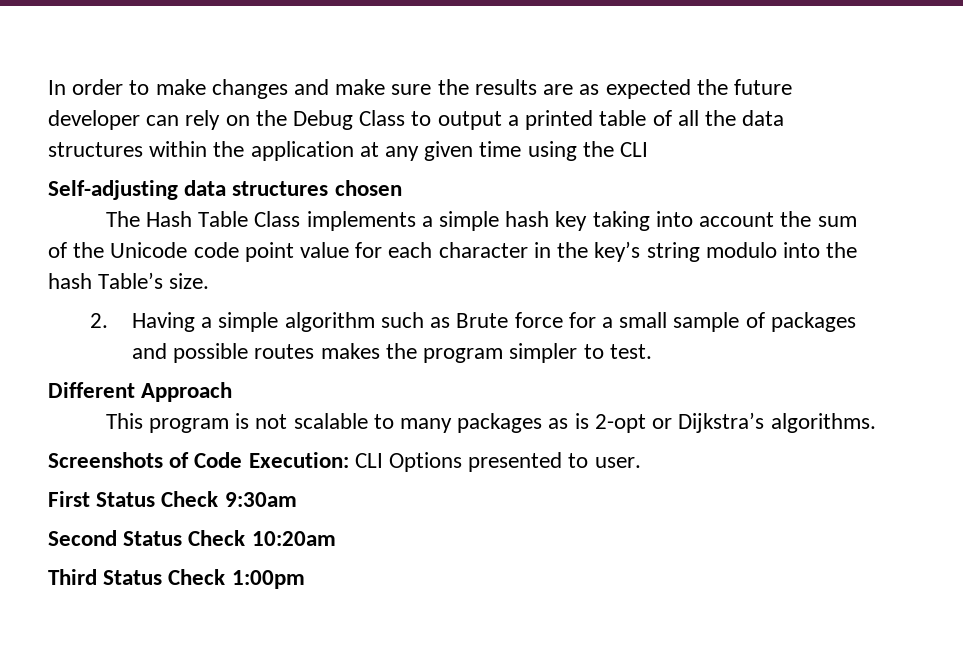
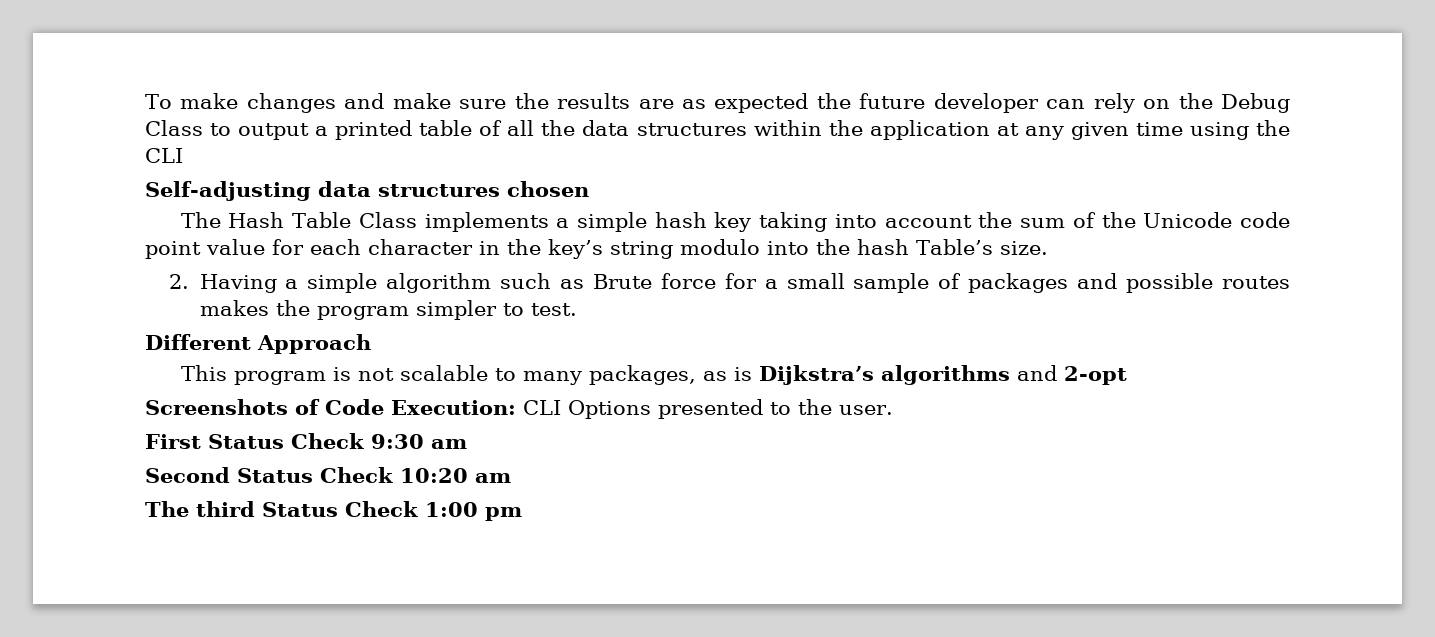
- In order to make changes and make sure the results are as expected the future developer can rely on the Debug Class to output a printed table of all the data structures within the application at any given time using the CLI
+ To make changes and make sure the results are as expected the future developer can rely on the Debug Class to output a printed table of all the data structures within the application at any given time using the CLI
- This program is not scalable to many packages as is 2-opt or Dijkstra’s algorithms.
+ This program is not scalable to many packages, as is Dijkstra’s algorithms and 2-opt
- Screenshots of Code Execution: CLI Options presented to user.
+ Screenshots of Code Execution: CLI Options presented to the user.
- First Status Check 9:30am
+ First Status Check 9:30 am
- Second Status Check 10:20am
- Third Status Check 1:00pm
+ Second Status Check 10:20 am
+ The third Status Check 1:00 pm

